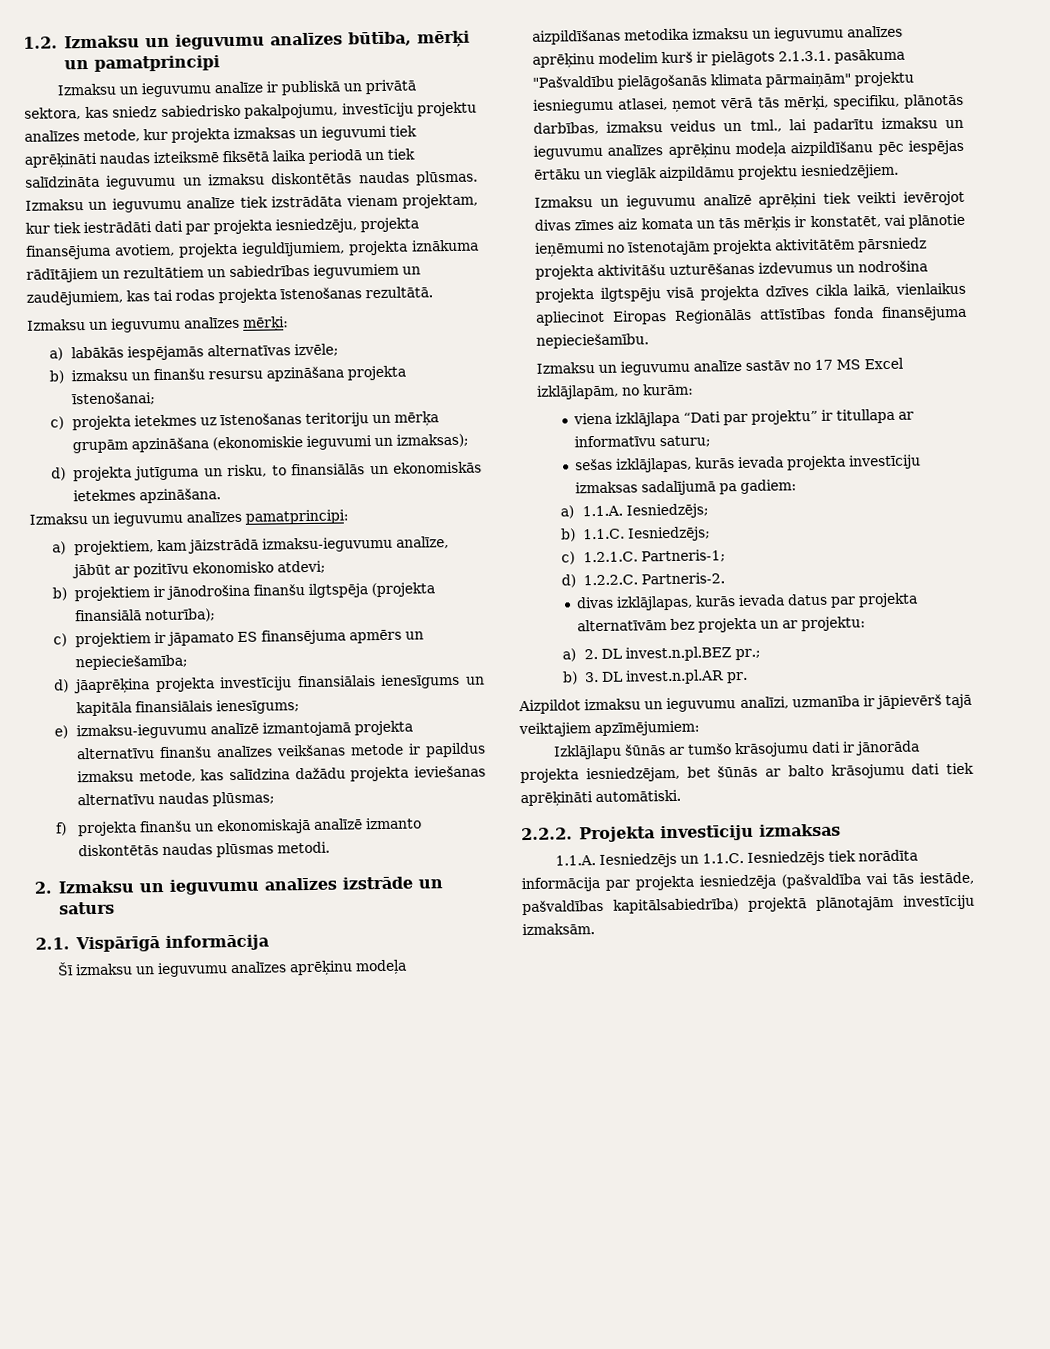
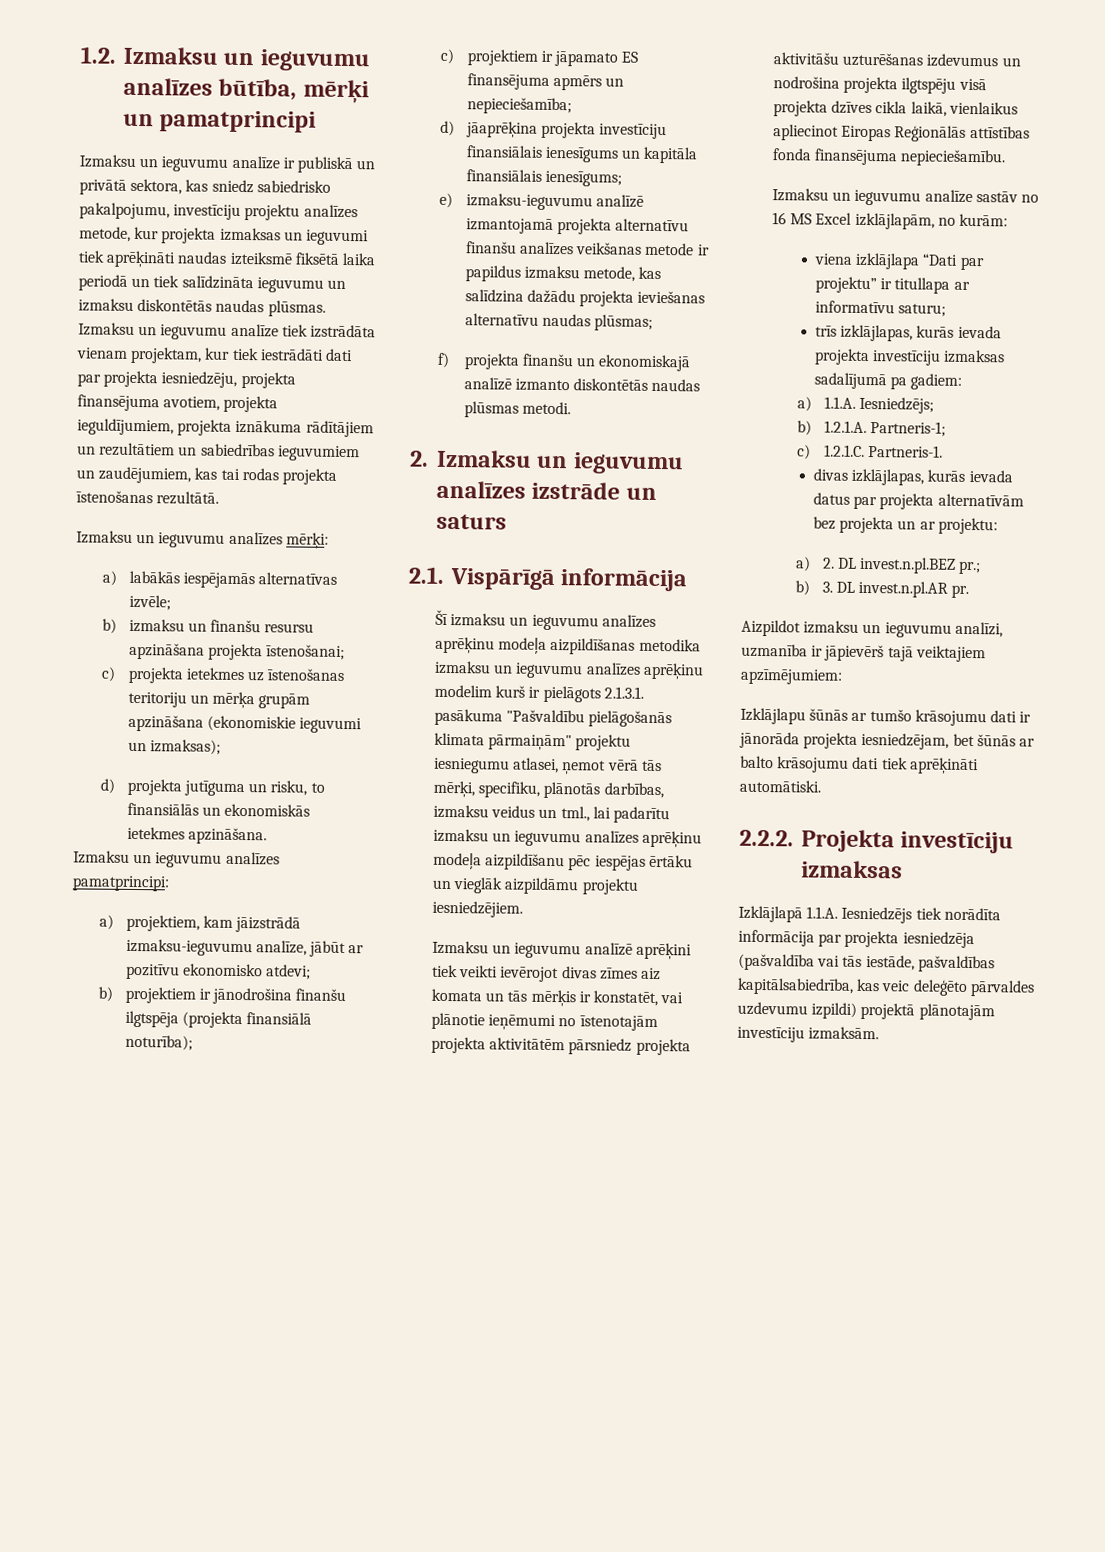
- Izmaksu un ieguvumu analīze sastāv no 17 MS Excel izklājlapām, no kurām:
+ Izmaksu un ieguvumu analīze sastāv no 16 MS Excel izklājlapām, no kurām:
- sešas izklājlapas, kurās ievada projekta investīciju izmaksas sadalījumā pa gadiem:
+ trīs izklājlapas, kurās ievada projekta investīciju izmaksas sadalījumā pa gadiem:
- b) 1.1.C. Iesniedzējs;
+ b) 1.2.1.A. Partneris-1;
- c) 1.2.1.C. Partneris-1;
- d) 1.2.2.C. Partneris-2.
+ c) 1.2.1.C. Partneris-1.
- 1.1.A. Iesniedzējs un 1.1.C. Iesniedzējs tiek norādīta informācija par projekta iesniedzēja (pašvaldība vai tās iestāde, pašvaldības kapitālsabiedrība) projektā plānotajām investīciju izmaksām.
+ Izklājlapā 1.1.A. Iesniedzējs tiek norādīta informācija par projekta iesniedzēja (pašvaldība vai tās iestāde, pašvaldības kapitālsabiedrība, kas veic deleģēto pārvaldes uzdevumu izpildi) projektā plānotajām investīciju izmaksām.

